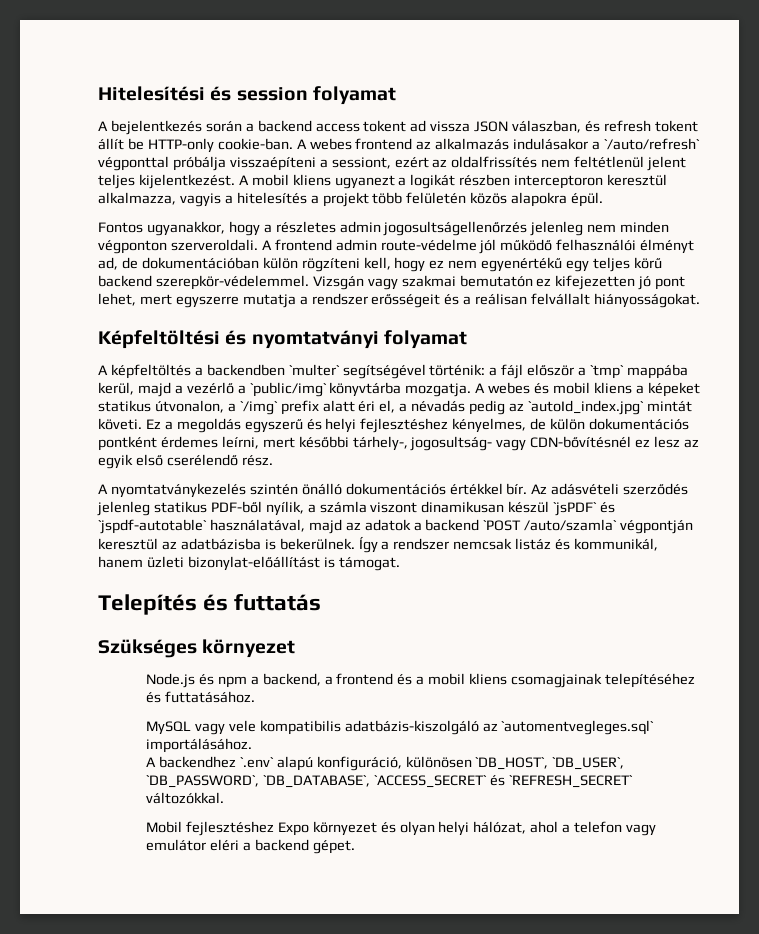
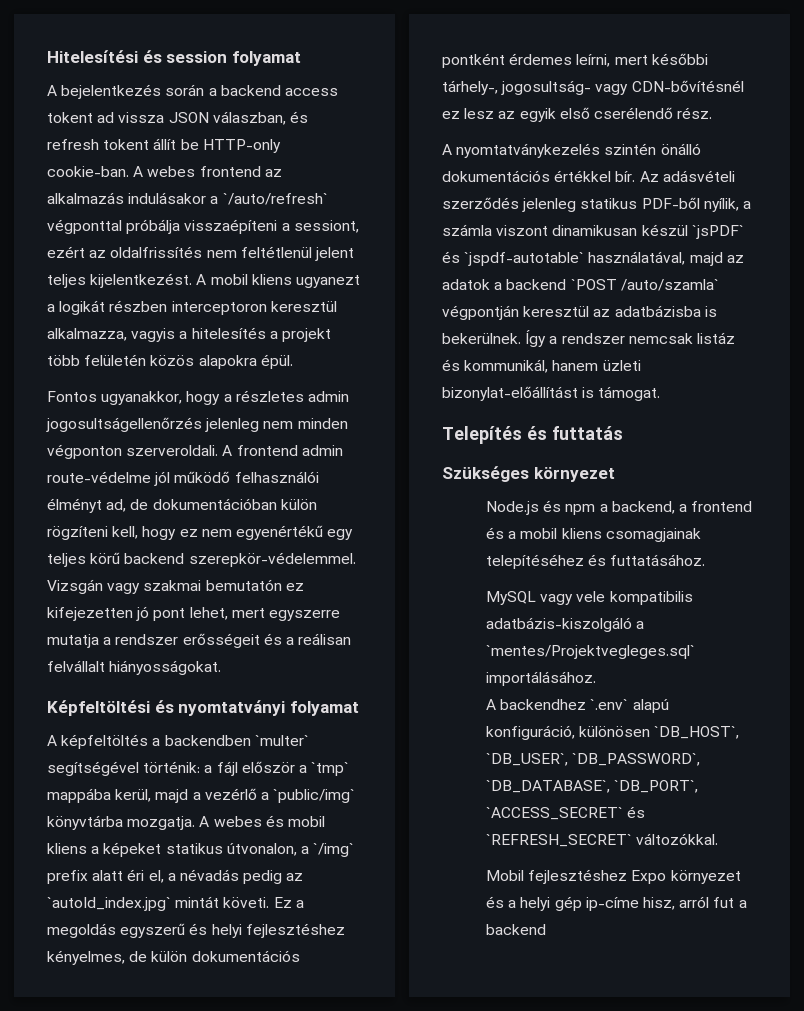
- MySQL vagy vele kompatibilis adatbázis-kiszolgáló az `automentvegleges.sql` importálásához.
+ MySQL vagy vele kompatibilis adatbázis-kiszolgáló a `mentes/Projektvegleges.sql` importálásához.
- A backendhez `.env` alapú konfiguráció, különösen `DB_HOST`, `DB_USER`, `DB_PASSWORD`, `DB_DATABASE`, `ACCESS_SECRET` és `REFRESH_SECRET` változókkal.
+ A backendhez `.env` alapú konfiguráció, különösen `DB_HOST`, `DB_USER`, `DB_PASSWORD`, `DB_DATABASE`, `DB_PORT`, `ACCESS_SECRET` és `REFRESH_SECRET` változókkal.
- Mobil fejlesztéshez Expo környezet és olyan helyi hálózat, ahol a telefon vagy emulátor eléri a backend gépet.
+ Mobil fejlesztéshez Expo környezet és a helyi gép ip-címe hisz, arról fut a backend

